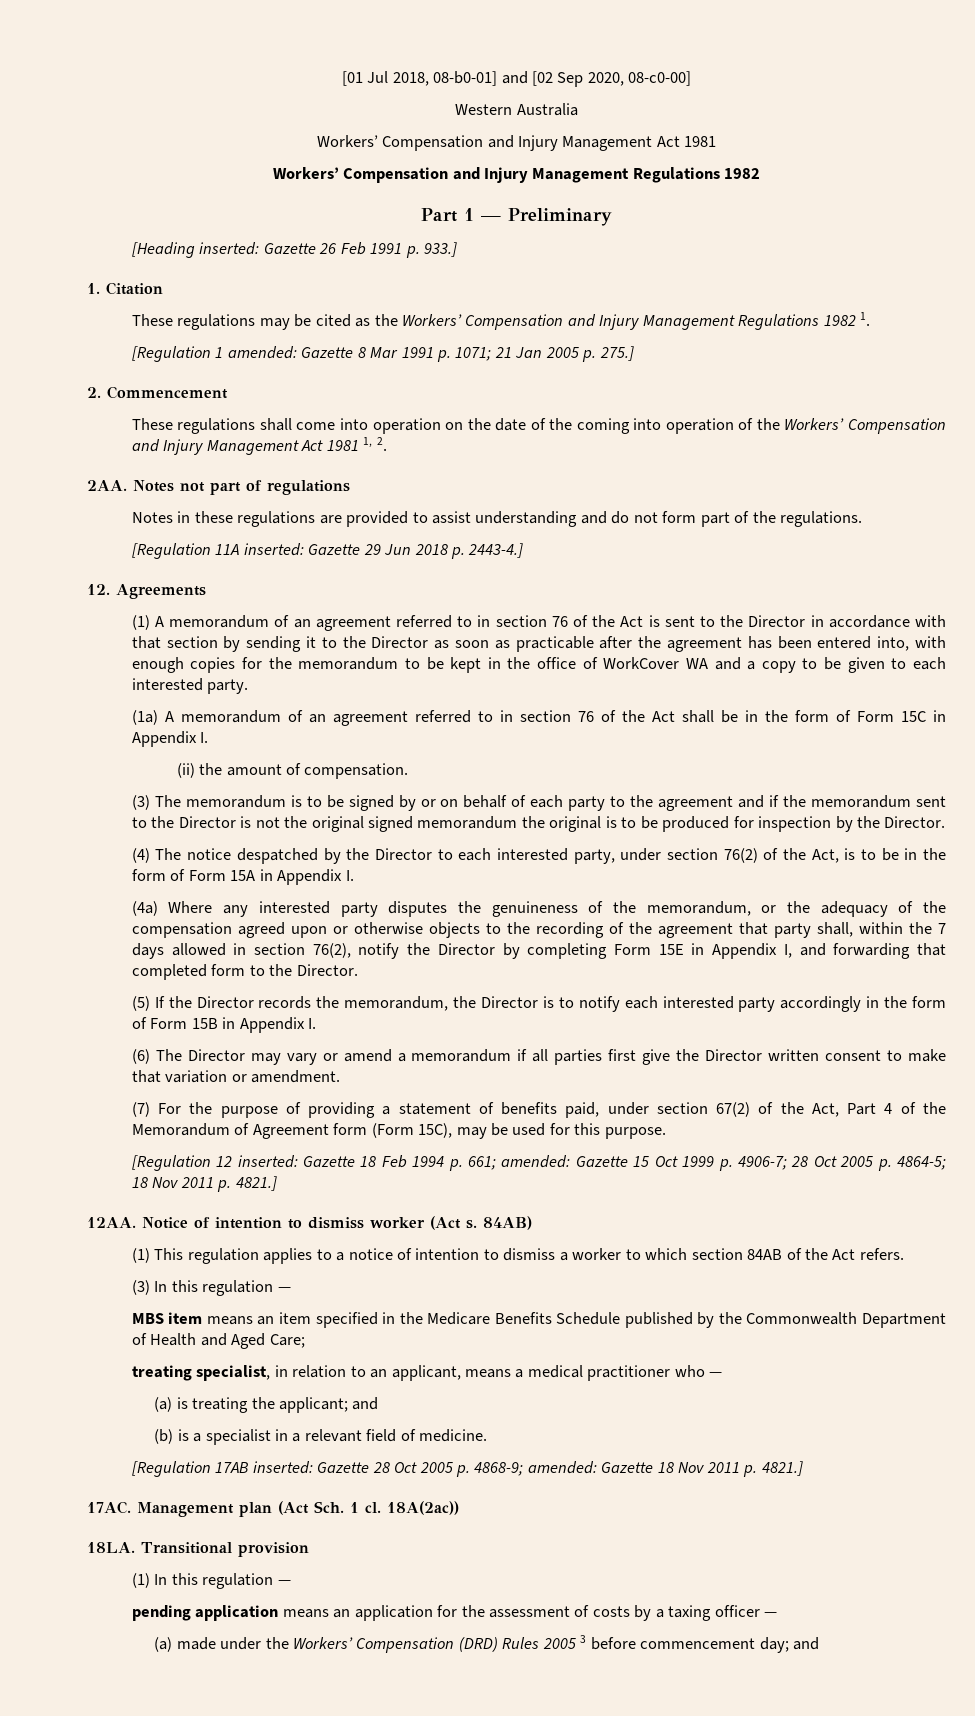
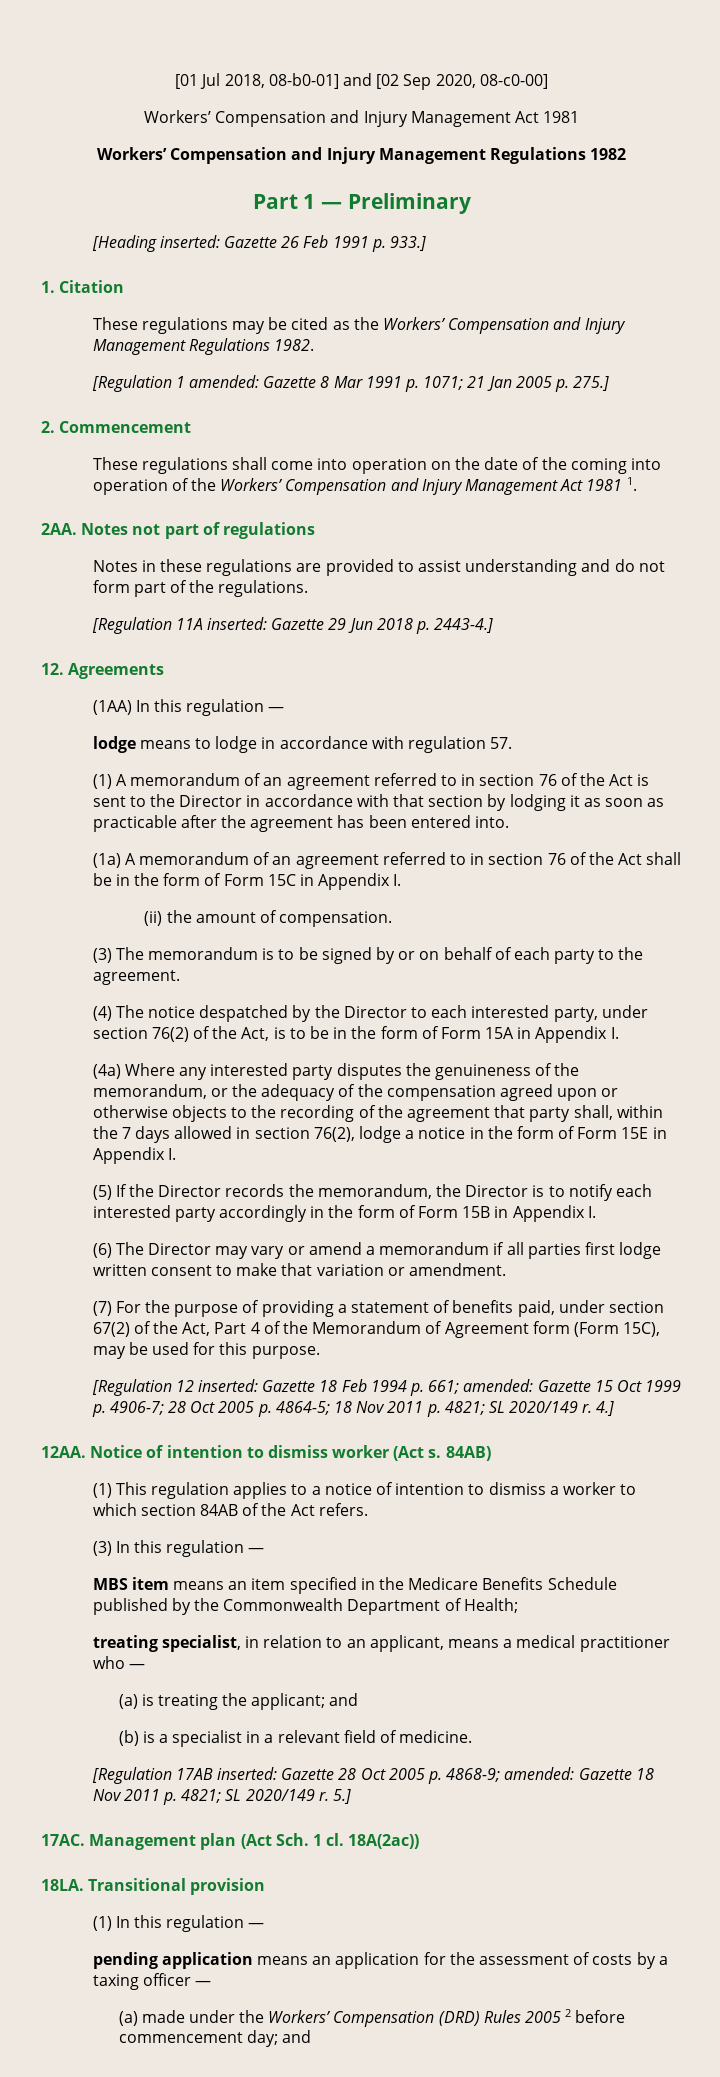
- Western Australia
- These regulations may be cited as the Workers’ Compensation and Injury Management Regulations 1982 1.
+ These regulations may be cited as the Workers’ Compensation and Injury Management Regulations 1982.
- These regulations shall come into operation on the date of the coming into operation of the Workers’ Compensation and Injury Management Act 1981 1, 2.
+ These regulations shall come into operation on the date of the coming into operation of the Workers’ Compensation and Injury Management Act 1981 1.
+ (1AA) In this regulation —
+ lodge means to lodge in accordance with regulation 57.
- (1) A memorandum of an agreement referred to in section 76 of the Act is sent to the Director in accordance with that section by sending it to the Director as soon as practicable after the agreement has been entered into, with enough copies for the memorandum to be kept in the office of WorkCover WA and a copy to be given to each interested party.
+ (1) A memorandum of an agreement referred to in section 76 of the Act is sent to the Director in accordance with that section by lodging it as soon as practicable after the agreement has been entered into.
- (3) The memorandum is to be signed by or on behalf of each party to the agreement and if the memorandum sent to the Director is not the original signed memorandum the original is to be produced for inspection by the Director.
+ (3) The memorandum is to be signed by or on behalf of each party to the agreement.
- (4a) Where any interested party disputes the genuineness of the memorandum, or the adequacy of the compensation agreed upon or otherwise objects to the recording of the agreement that party shall, within the 7 days allowed in section 76(2), notify the Director by completing Form 15E in Appendix I, and forwarding that completed form to the Director.
+ (4a) Where any interested party disputes the genuineness of the memorandum, or the adequacy of the compensation agreed upon or otherwise objects to the recording of the agreement that party shall, within the 7 days allowed in section 76(2), lodge a notice in the form of Form 15E in Appendix I.
- (6) The Director may vary or amend a memorandum if all parties first give the Director written consent to make that variation or amendment.
+ (6) The Director may vary or amend a memorandum if all parties first lodge written consent to make that variation or amendment.
- [Regulation 12 inserted: Gazette 18 Feb 1994 p. 661; amended: Gazette 15 Oct 1999 p. 4906-7; 28 Oct 2005 p. 4864-5; 18 Nov 2011 p. 4821.]
+ [Regulation 12 inserted: Gazette 18 Feb 1994 p. 661; amended: Gazette 15 Oct 1999 p. 4906-7; 28 Oct 2005 p. 4864-5; 18 Nov 2011 p. 4821; SL 2020/149 r. 4.]
- MBS item means an item specified in the Medicare Benefits Schedule published by the Commonwealth Department of Health and Aged Care;
+ MBS item means an item specified in the Medicare Benefits Schedule published by the Commonwealth Department of Health;
- [Regulation 17AB inserted: Gazette 28 Oct 2005 p. 4868-9; amended: Gazette 18 Nov 2011 p. 4821.]
+ [Regulation 17AB inserted: Gazette 28 Oct 2005 p. 4868-9; amended: Gazette 18 Nov 2011 p. 4821; SL 2020/149 r. 5.]
- (a) made under the Workers’ Compensation (DRD) Rules 2005 3 before commencement day; and
+ (a) made under the Workers’ Compensation (DRD) Rules 2005 2 before commencement day; and

